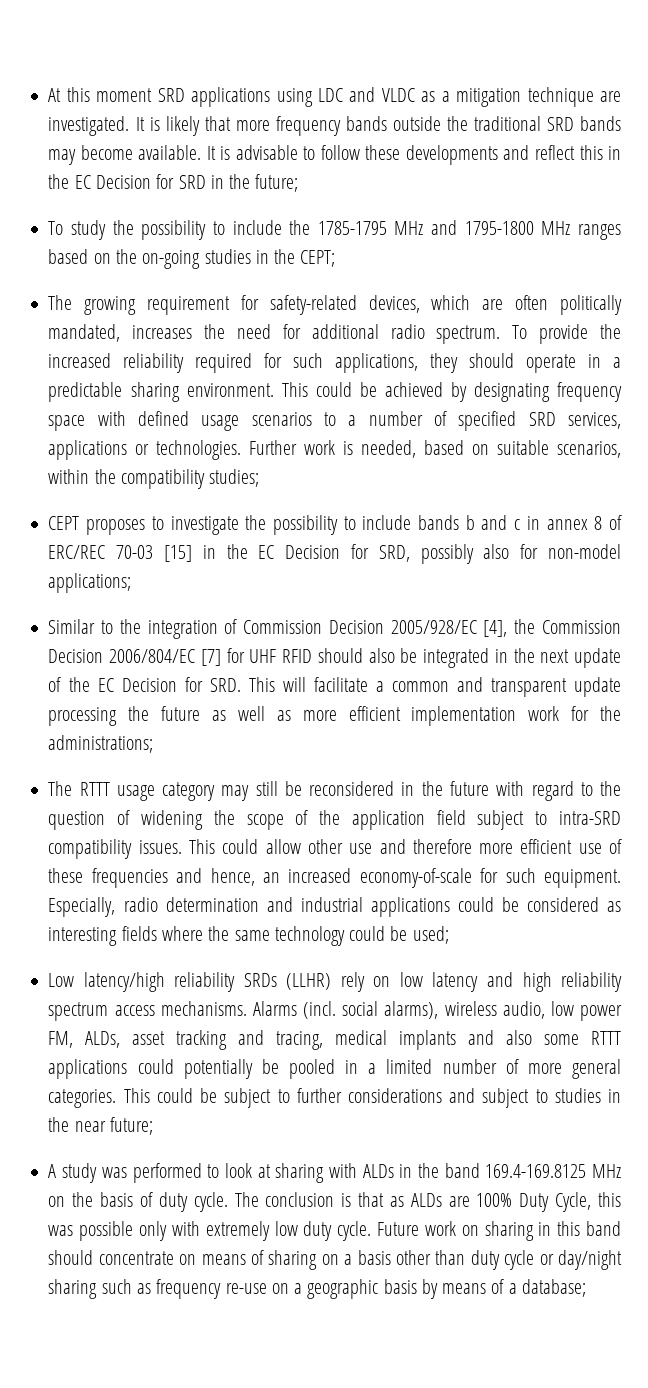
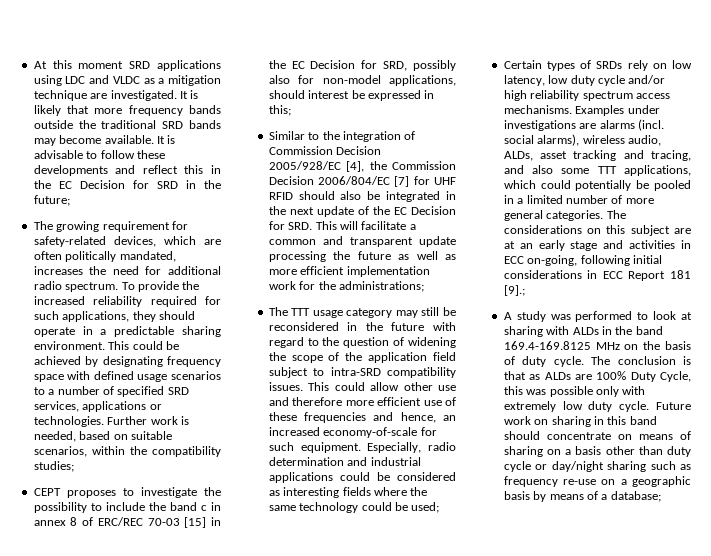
- To study the possibility to include the 1785-1795 MHz and 1795-1800 MHz ranges based on the on-going studies in the CEPT;
- CEPT proposes to investigate the possibility to include bands b and c in annex 8 of ERC/REC 70-03 [15] in the EC Decision for SRD, possibly also for non-model applications;
+ CEPT proposes to investigate the possibility to include the band c in annex 8 of ERC/REC 70-03 [15] in the EC Decision for SRD, possibly also for non-model applications, should interest be expressed in this;
- The RTTT usage category may still be reconsidered in the future with regard to the question of widening the scope of the application field subject to intra-SRD compatibility issues.
+ The TTT usage category may still be reconsidered in the future with regard to the question of widening the scope of the application field subject to intra-SRD compatibility issues.
- Low latency/high reliability SRDs (LLHR) rely on low latency and high reliability spectrum access mechanisms.
+ Certain types of SRDs rely on low latency, low duty cycle and/or high reliability spectrum access mechanisms.
- Alarms (incl. social alarms), wireless audio, low power FM, ALDs, asset tracking and tracing, medical implants and also some RTTT applications could potentially be pooled in a limited number of more general categories.
+ Examples under investigations are alarms (incl. social alarms), wireless audio, ALDs, asset tracking and tracing, and also some TTT applications, which could potentially be pooled in a limited number of more general categories.
- This could be subject to further considerations and subject to studies in the near future;
+ The considerations on this subject are at an early stage and activities in ECC on-going, following initial considerations in ECC Report 181 [9].;

